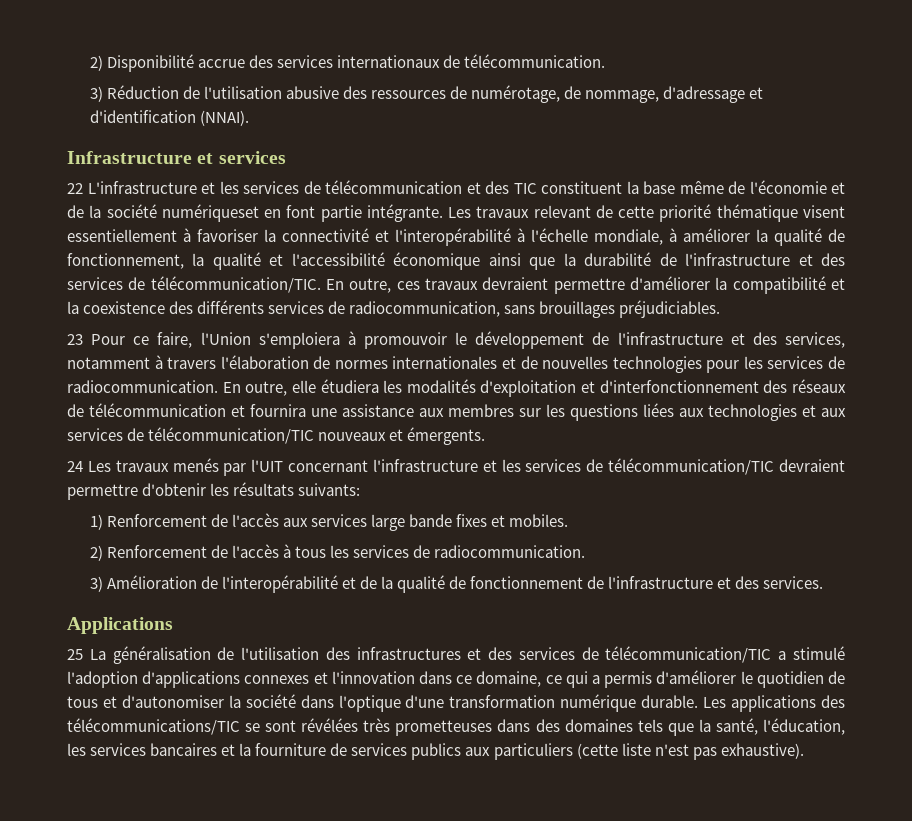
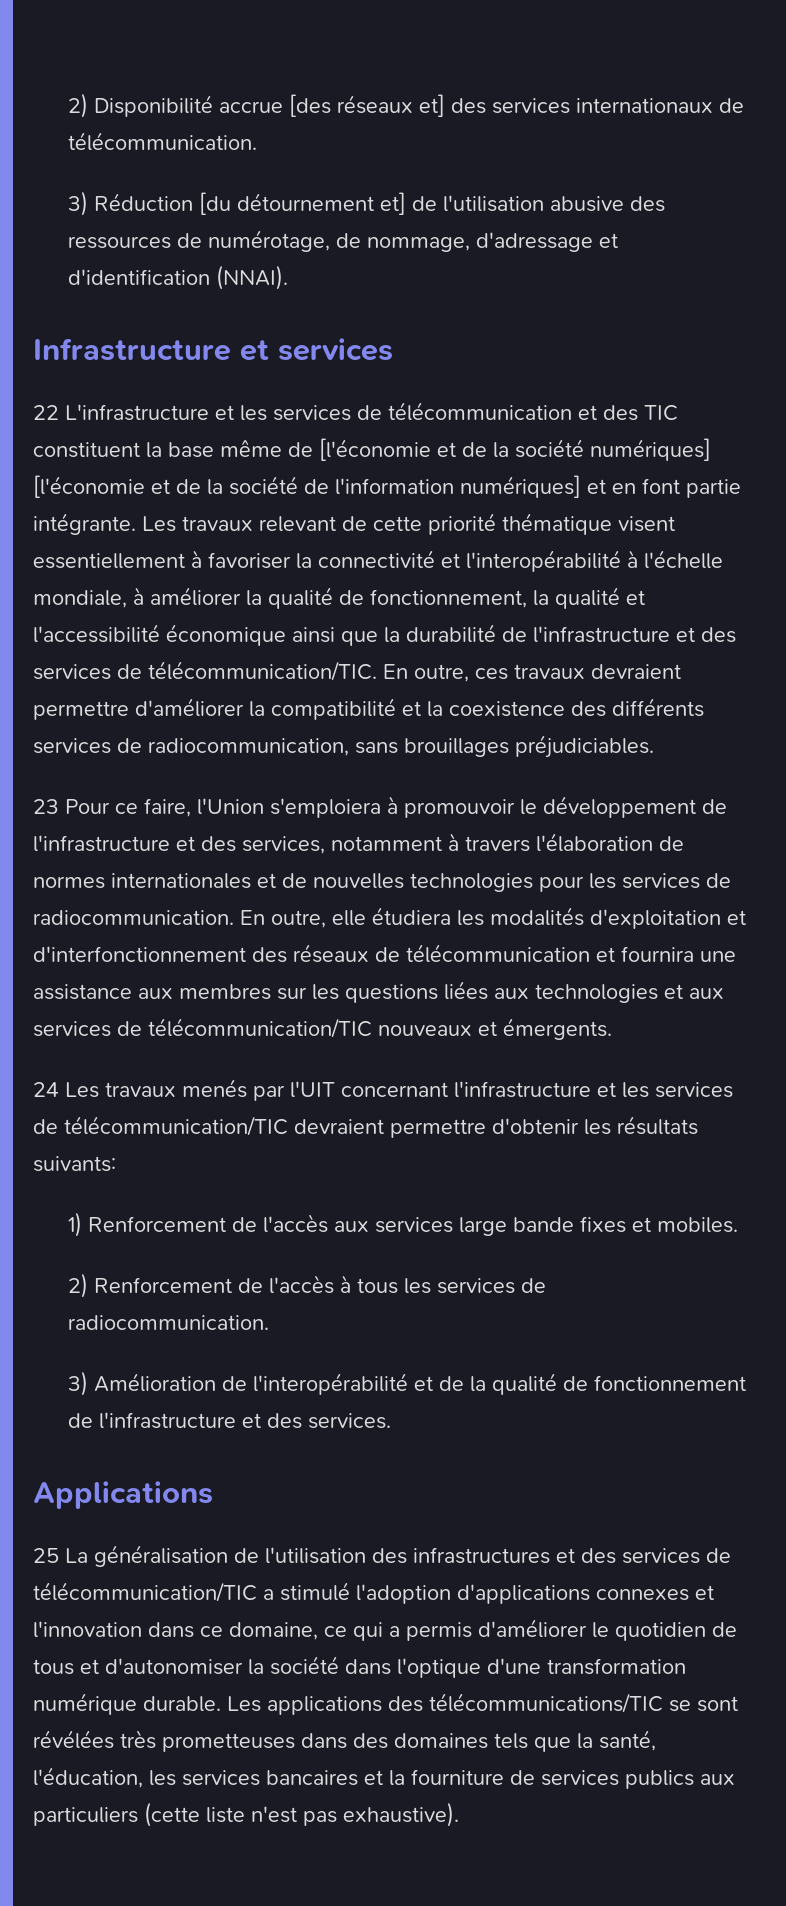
- 2) Disponibilité accrue des services internationaux de télécommunication.
+ 2) Disponibilité accrue [des réseaux et] des services internationaux de télécommunication.
- 3) Réduction de l'utilisation abusive des ressources de numérotage, de nommage, d'adressage et d'identification (NNAI).
+ 3) Réduction [du détournement et] de l'utilisation abusive des ressources de numérotage, de nommage, d'adressage et d'identification (NNAI).
- 22 L'infrastructure et les services de télécommunication et des TIC constituent la base même de l'économie et de la société numériqueset en font partie intégrante.
+ 22 L'infrastructure et les services de télécommunication et des TIC constituent la base même de [l'économie et de la société numériques] [l'économie et de la société de l'information numériques] et en font partie intégrante.

